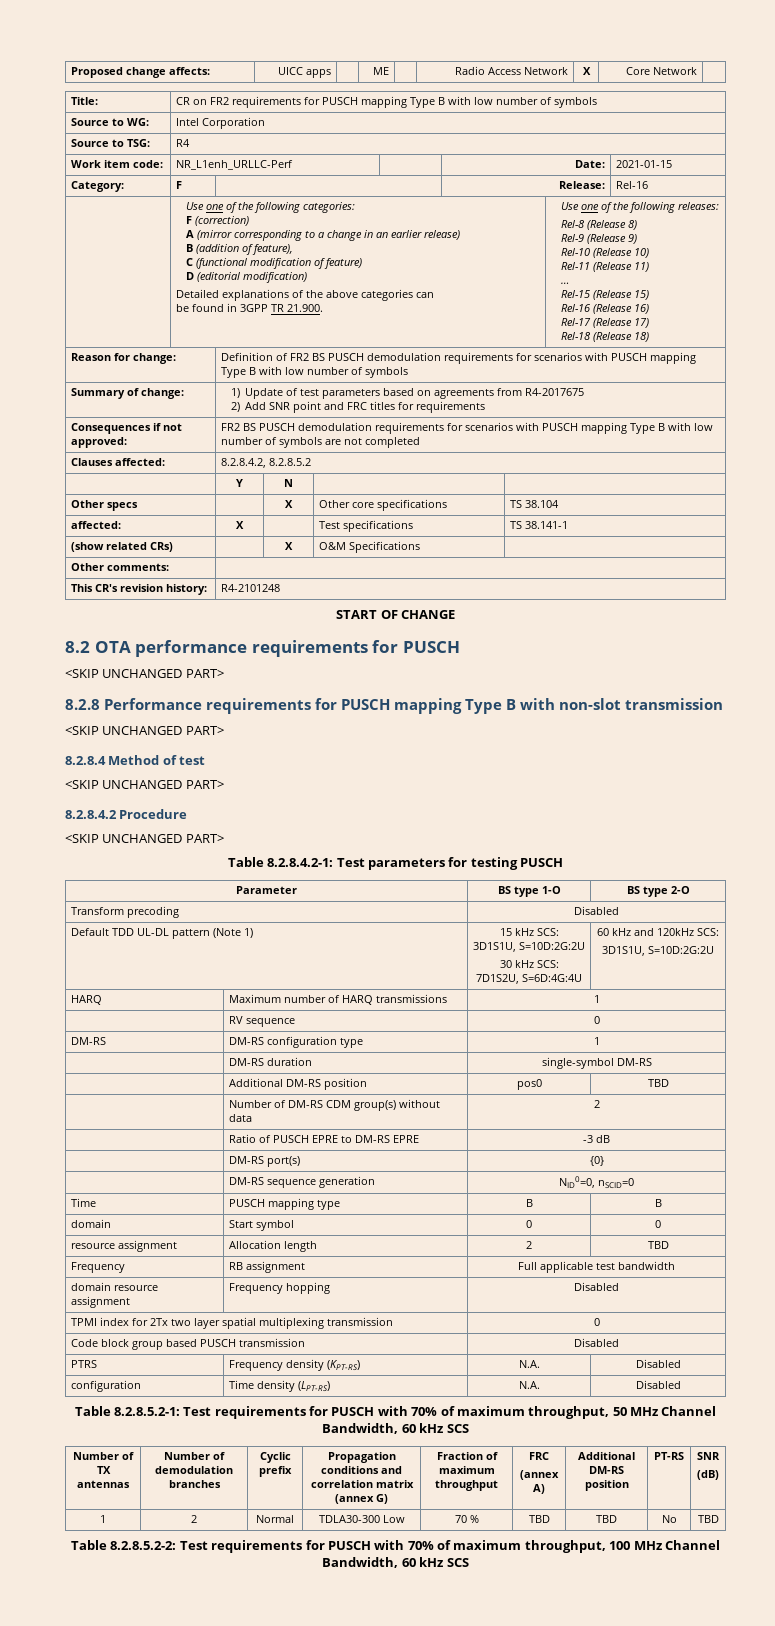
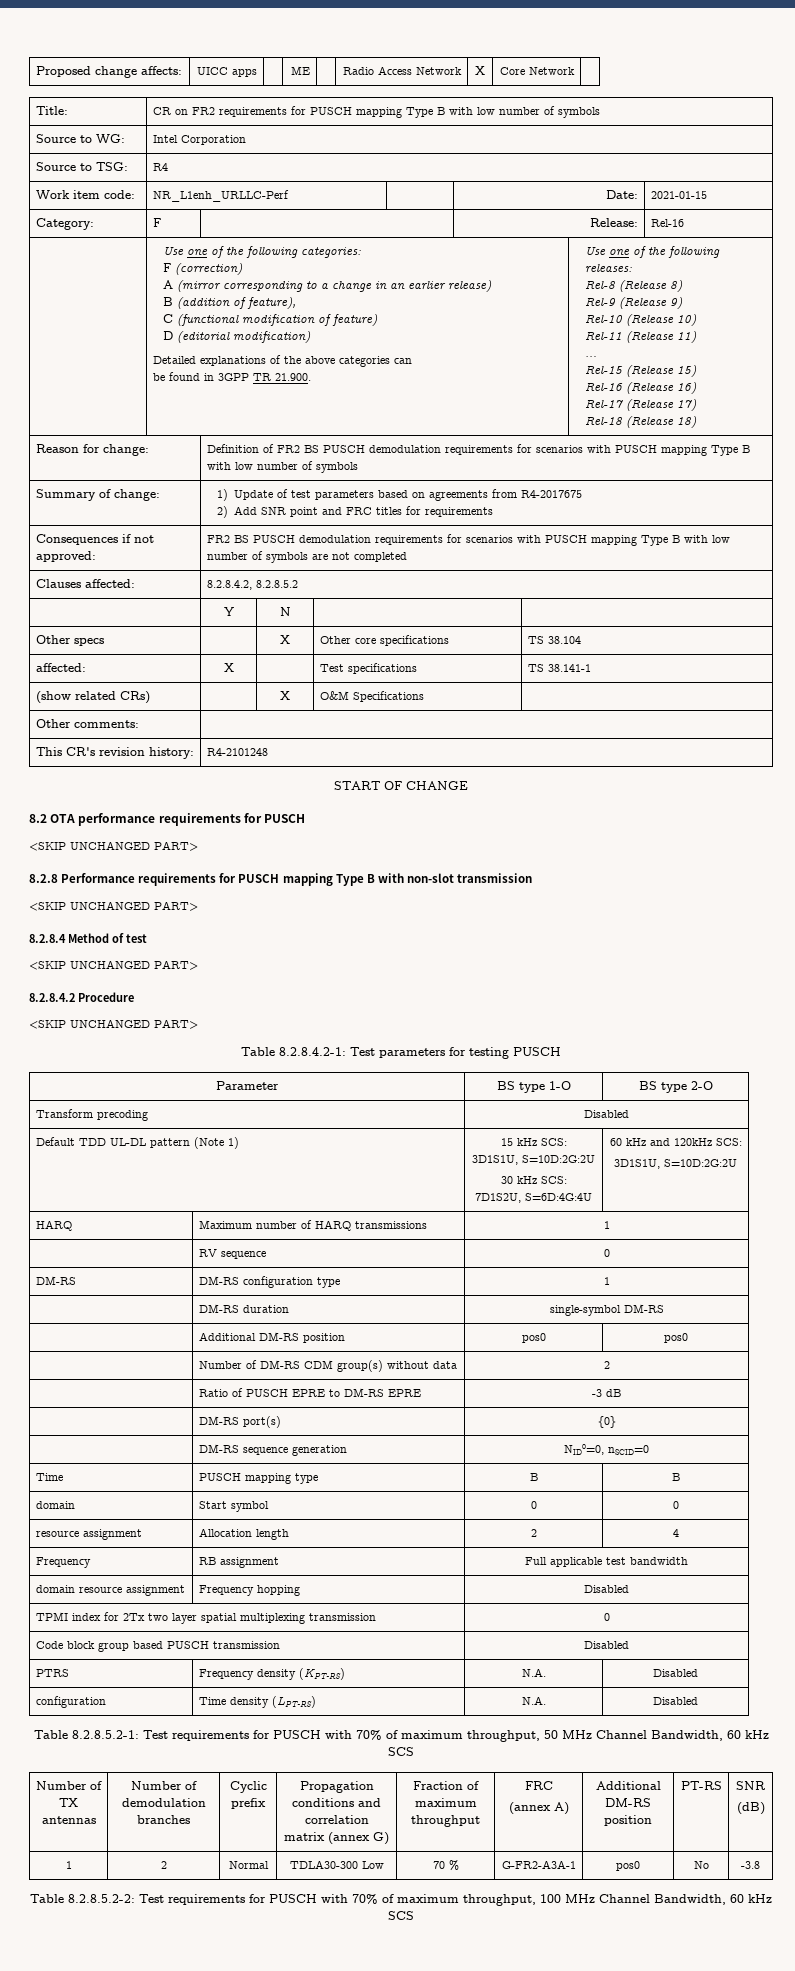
- | Additional DM-RS position | pos0 | TBD
+ | Additional DM-RS position | pos0 | pos0
- resource assignment | Allocation length | 2 | TBD
+ resource assignment | Allocation length | 2 | 4
- 1 | 2 | Normal | TDLA30-300 Low | 70 % | TBD | TBD | No | TBD
+ 1 | 2 | Normal | TDLA30-300 Low | 70 % | G-FR2-A3A-1 | pos0 | No | -3.8

